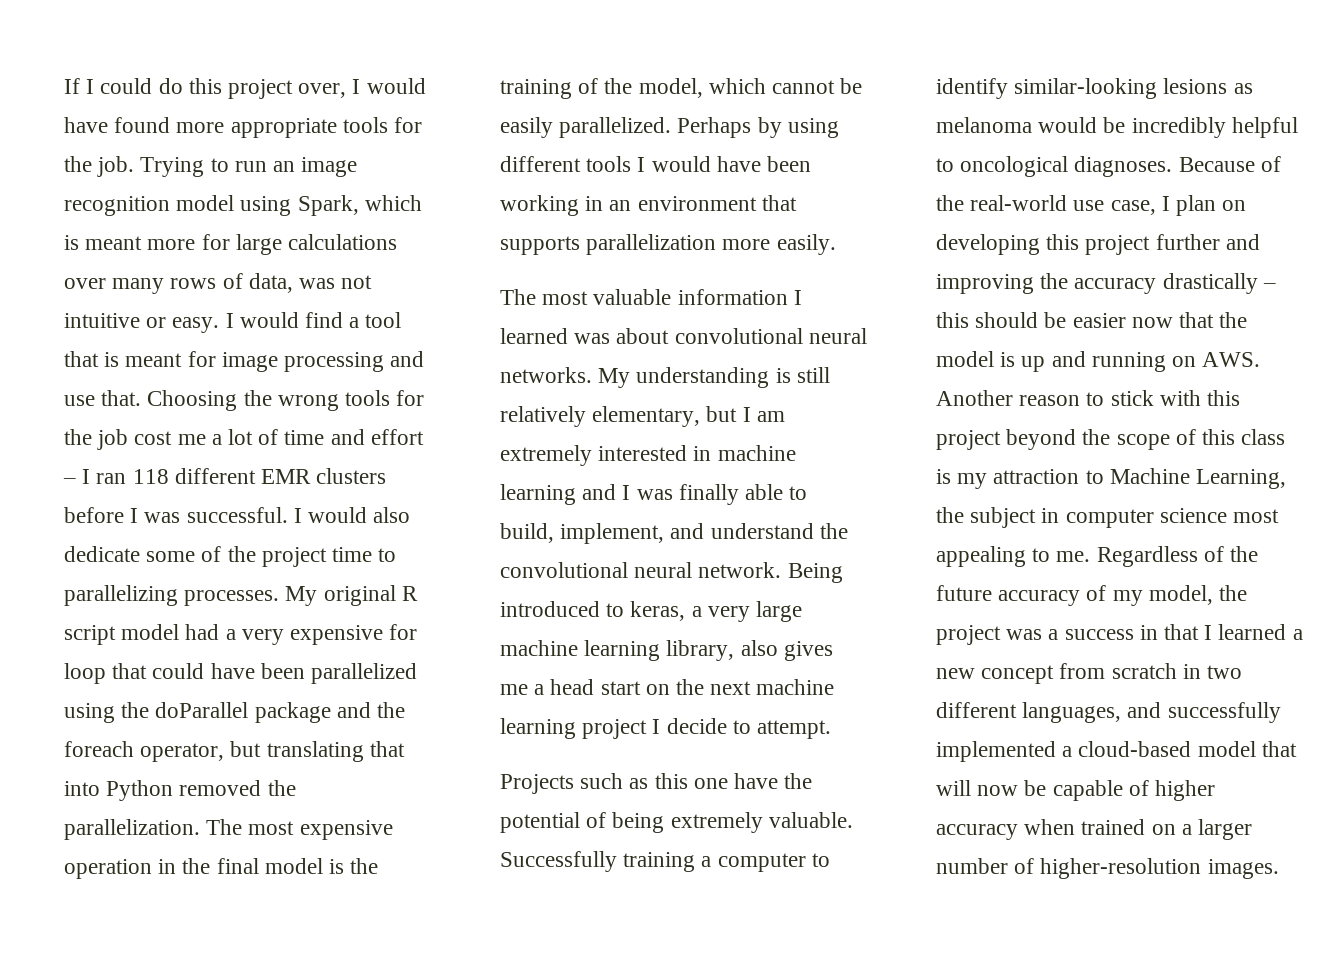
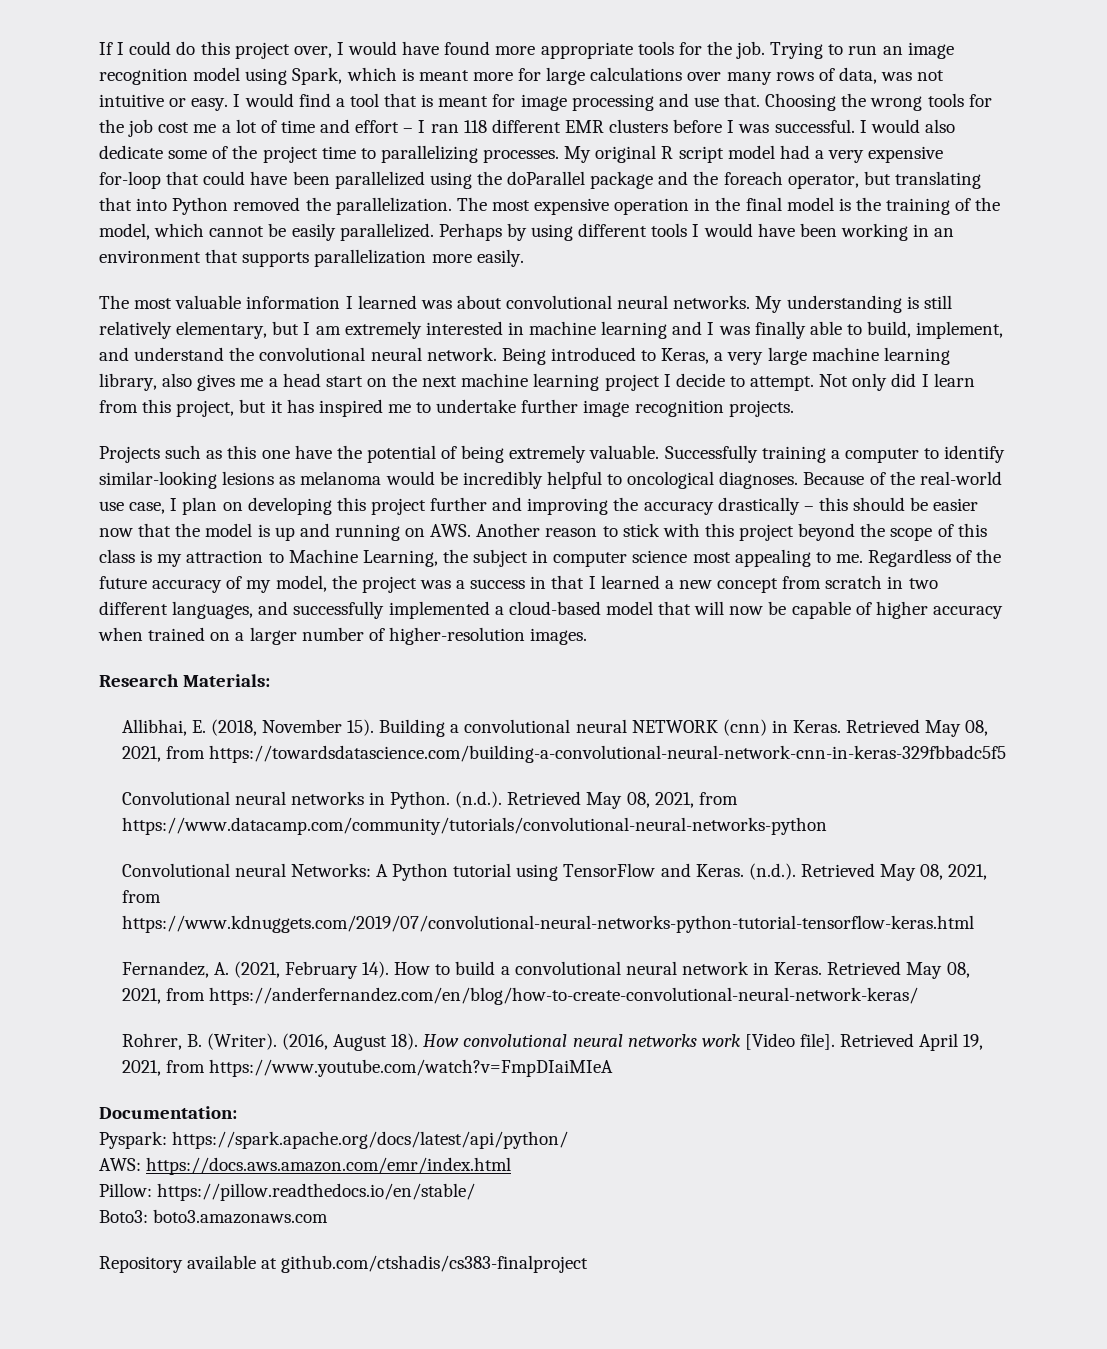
- My original R script model had a very expensive for loop that could have been parallelized using the doParallel package and the foreach operator, but translating that into Python removed the parallelization.
+ My original R script model had a very expensive for-loop that could have been parallelized using the doParallel package and the foreach operator, but translating that into Python removed the parallelization.
- Being introduced to keras, a very large machine learning library, also gives me a head start on the next machine learning project I decide to attempt.
+ Being introduced to Keras, a very large machine learning library, also gives me a head start on the next machine learning project I decide to attempt. Not only did I learn from this project, but it has inspired me to undertake further image recognition projects.
+ Research Materials:
+ Allibhai, E. (2018, November 15). Building a convolutional neural NETWORK (cnn) in Keras. Retrieved May 08, 2021, from https://towardsdatascience.com/building-a-convolutional-neural-network-cnn-in-keras-329fbbadc5f5
+ Convolutional neural networks in Python. (n.d.). Retrieved May 08, 2021, from https://www.datacamp.com/community/tutorials/convolutional-neural-networks-python
+ Convolutional neural Networks: A Python tutorial using TensorFlow and Keras. (n.d.). Retrieved May 08, 2021, from https://www.kdnuggets.com/2019/07/convolutional-neural-networks-python-tutorial-tensorflow-keras.html
+ Fernandez, A. (2021, February 14). How to build a convolutional neural network in Keras. Retrieved May 08, 2021, from https://anderfernandez.com/en/blog/how-to-create-convolutional-neural-network-keras/
+ Rohrer, B. (Writer). (2016, August 18). How convolutional neural networks work [Video file]. Retrieved April 19, 2021, from https://www.youtube.com/watch?v=FmpDIaiMIeA
+ Documentation:
+ Pyspark: https://spark.apache.org/docs/latest/api/python/
+ AWS: https://docs.aws.amazon.com/emr/index.html
+ Pillow: https://pillow.readthedocs.io/en/stable/
+ Boto3: boto3.amazonaws.com
+ Repository available at github.com/ctshadis/cs383-finalproject

